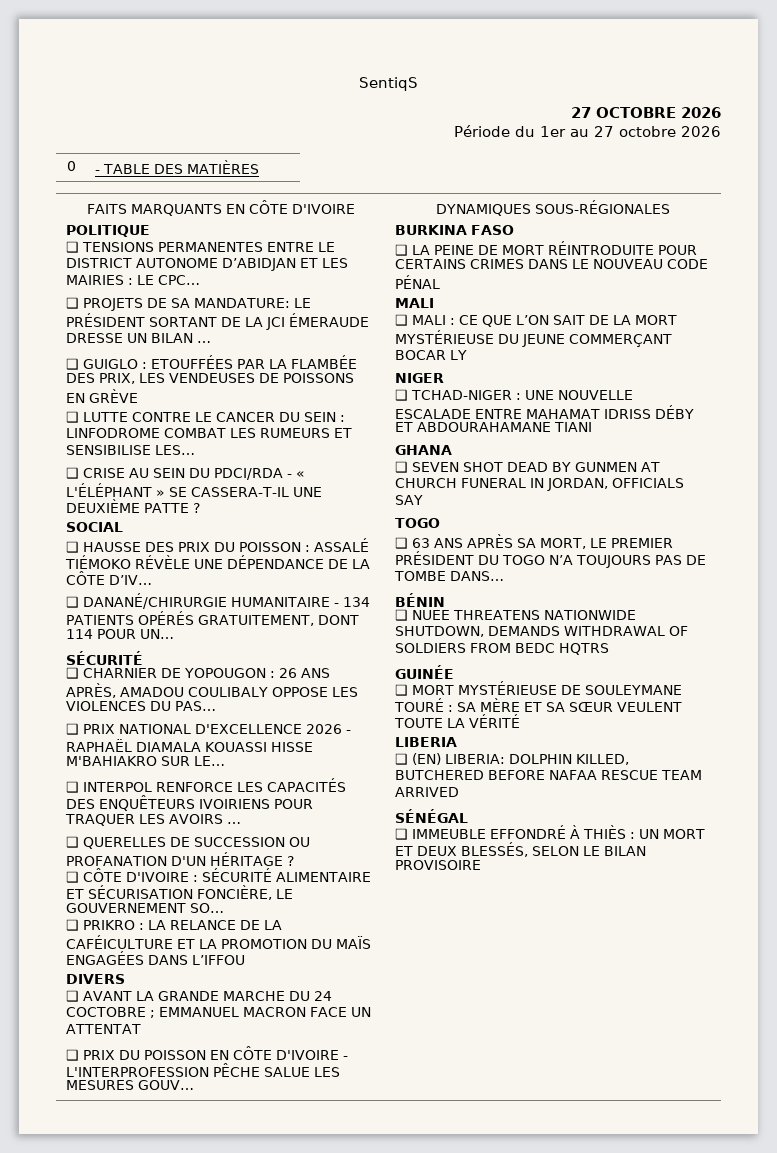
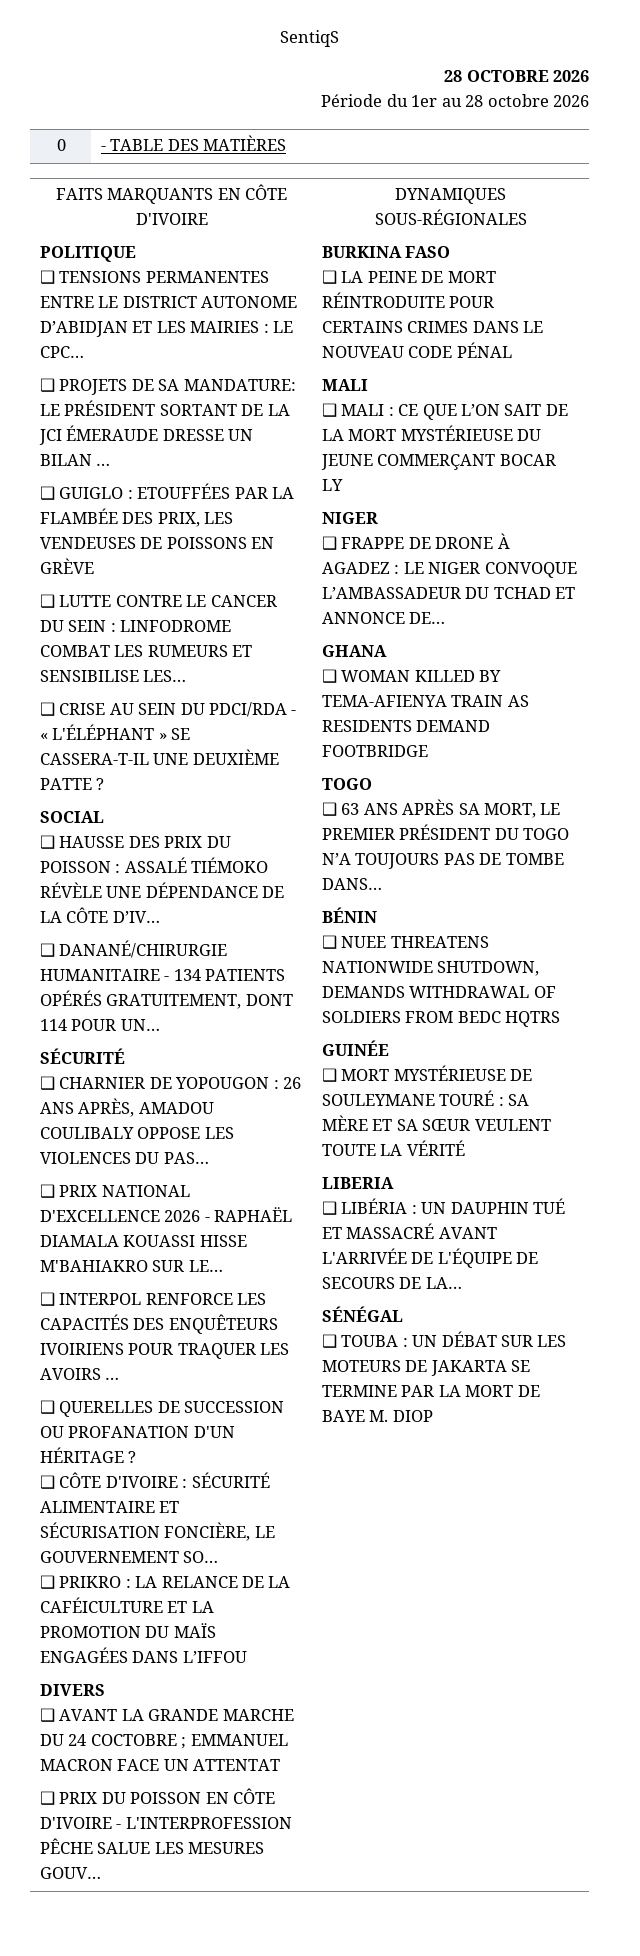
- 27 OCTOBRE 2026
+ 28 OCTOBRE 2026
- Période du 1er au 27 octobre 2026
+ Période du 1er au 28 octobre 2026
- ❑ TCHAD-NIGER : UNE NOUVELLE ESCALADE ENTRE MAHAMAT IDRISS DÉBY ET ABDOURAHAMANE TIANI
+ ❑ FRAPPE DE DRONE À AGADEZ : LE NIGER CONVOQUE L’AMBASSADEUR DU TCHAD ET ANNONCE DE…
  GHANA
- ❑ SEVEN SHOT DEAD BY GUNMEN AT CHURCH FUNERAL IN JORDAN, OFFICIALS SAY
+ ❑ WOMAN KILLED BY TEMA-AFIENYA TRAIN AS RESIDENTS DEMAND FOOTBRIDGE
- ❑ (EN) LIBERIA: DOLPHIN KILLED, BUTCHERED BEFORE NAFAA RESCUE TEAM ARRIVED
+ ❑ LIBÉRIA : UN DAUPHIN TUÉ ET MASSACRÉ AVANT L'ARRIVÉE DE L'ÉQUIPE DE SECOURS DE LA…
  SÉNÉGAL
- ❑ IMMEUBLE EFFONDRÉ À THIÈS : UN MORT ET DEUX BLESSÉS, SELON LE BILAN PROVISOIRE
+ ❑ TOUBA : UN DÉBAT SUR LES MOTEURS DE JAKARTA SE TERMINE PAR LA MORT DE BAYE M. DIOP

